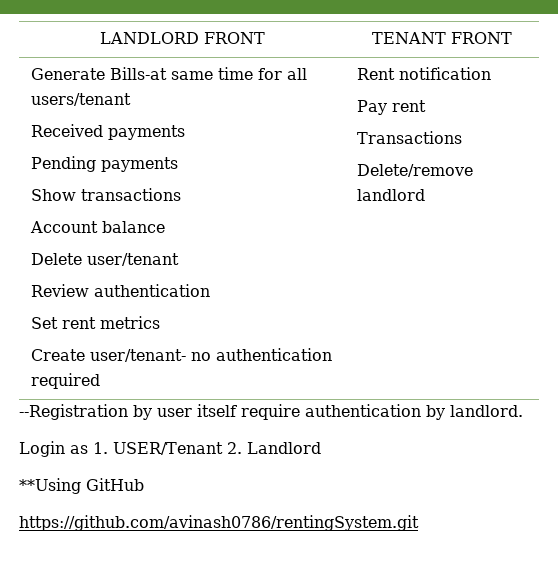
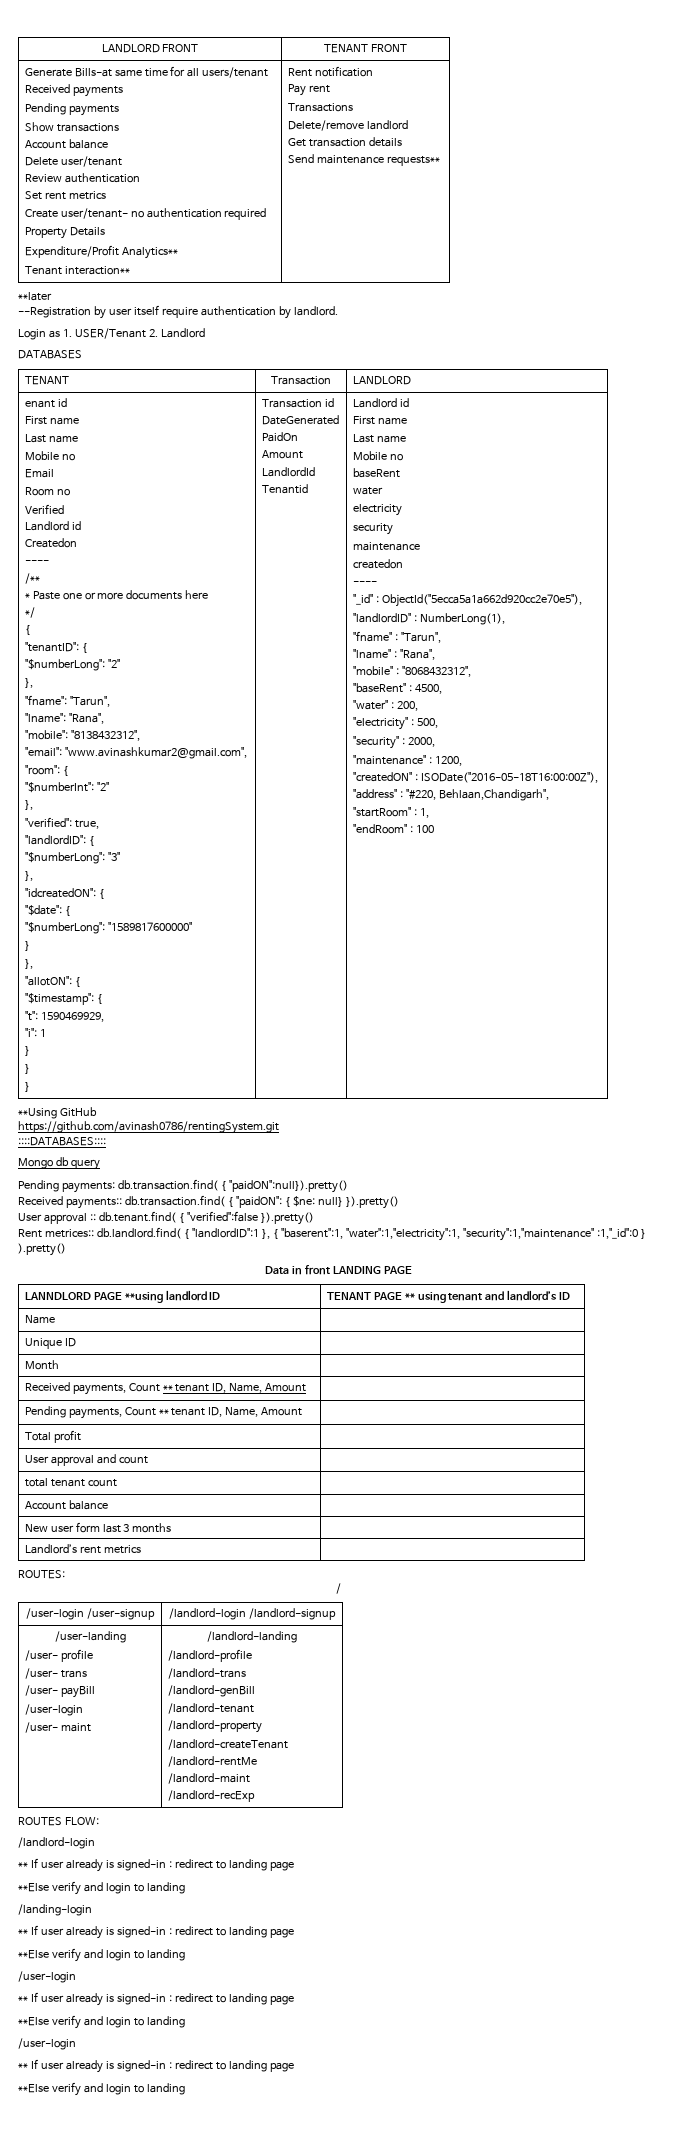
+ Property Details
+ Expenditure/Profit Analytics**
+ Tenant interaction**
+ Get transaction details
+ Send maintenance requests**
+ **later
+ DATABASES
+ TENANT | Transaction | LANDLORD
+ enant id
+ First name
+ Last name
+ Mobile no
+ Email
+ Room no
+ Verified
+ Landlord id
+ Createdon
+ ----
+ /**
+ * Paste one or more documents here
+ */
+ {
+ "tenantID": {
+ "$numberLong": "2"
+ },
+ "fname": "Tarun",
+ "lname": "Rana",
+ "mobile": "8138432312",
+ "email": "www.avinashkumar2@gmail.com",
+ "room": {
+ "$numberInt": "2"
+ },
+ "verified": true,
+ "landlordID": {
+ "$numberLong": "3"
+ },
+ "idcreatedON": {
+ "$date": {
+ "$numberLong": "1589817600000"
+ }
+ },
+ "allotON": {
+ "$timestamp": {
+ "t": 1590469929,
+ "i": 1
+ }
+ }
+ } | Transaction id
+ DateGenerated
+ PaidOn
+ Amount
+ LandlordId
+ Tenantid | Landlord id
+ First name
+ Last name
+ Mobile no
+ baseRent
+ water
+ electricity
+ security
+ maintenance
+ createdon
+ ----
+ "_id" : ObjectId("5ecca5a1a662d920cc2e70e5"),
+ "landlordID" : NumberLong(1),
+ "fname" : "Tarun",
+ "lname" : "Rana",
+ "mobile" : "8068432312",
+ "baseRent" : 4500,
+ "water" : 200,
+ "electricity" : 500,
+ "security" : 2000,
+ "maintenance" : 1200,
+ "createdON" : ISODate("2016-05-18T16:00:00Z"),
+ "address" : "#220, Behlaan,Chandigarh",
+ "startRoom" : 1,
+ "endRoom" : 100
  **Using GitHub
  https://github.com/avinash0786/rentingSystem.git
+ ::::DATABASES::::
+ Mongo db query
+ Pending payments: db.transaction.find( { "paidON":null}).pretty()
+ Received payments:: db.transaction.find( { "paidON": { $ne: null} }).pretty()
+ User approval :: db.tenant.find( { "verified":false }).pretty()
+ Rent metrices:: db.landlord.find( { "landlordID":1 }, { "baserent":1, "water":1,"electricity":1, "security":1,"maintenance" :1,"_id":0 } ).pretty()
+ Data in front LANDING PAGE
+ LANNDLORD PAGE **using landlord ID | TENANT PAGE ** using tenant and landlord’s ID
+ Name |
+ Unique ID |
+ Month |
+ Received payments, Count ** tenant ID, Name, Amount |
+ Pending payments, Count ** tenant ID, Name, Amount |
+ Total profit |
+ User approval and count |
+ total tenant count |
+ Account balance |
+ New user form last 3 months |
+ Landlord’s rent metrics |
+ ROUTES:
+ /
+ /user-login /user-signup | /landlord-login /landlord-signup
+ /user-landing
+ /user- profile
+ /user- trans
+ /user- payBill
+ /user-login
+ /user- maint | /landlord-landing
+ /landlord-profile
+ /landlord-trans
+ /landlord-genBill
+ /landlord-tenant
+ /landlord-property
+ /landlord-createTenant
+ /landlord-rentMe
+ /landlord-maint
+ /landlord-recExp
+ ROUTES FLOW:
+ /landlord-login
+ ** If user already is signed-in : redirect to landing page
+ **Else verify and login to landing
+ /landing-login
+ ** If user already is signed-in : redirect to landing page
+ **Else verify and login to landing
+ /user-login
+ ** If user already is signed-in : redirect to landing page
+ **Else verify and login to landing
+ /user-login
+ ** If user already is signed-in : redirect to landing page
+ **Else verify and login to landing

